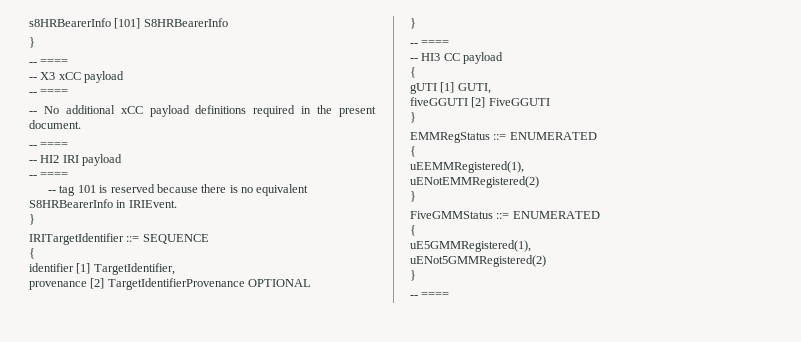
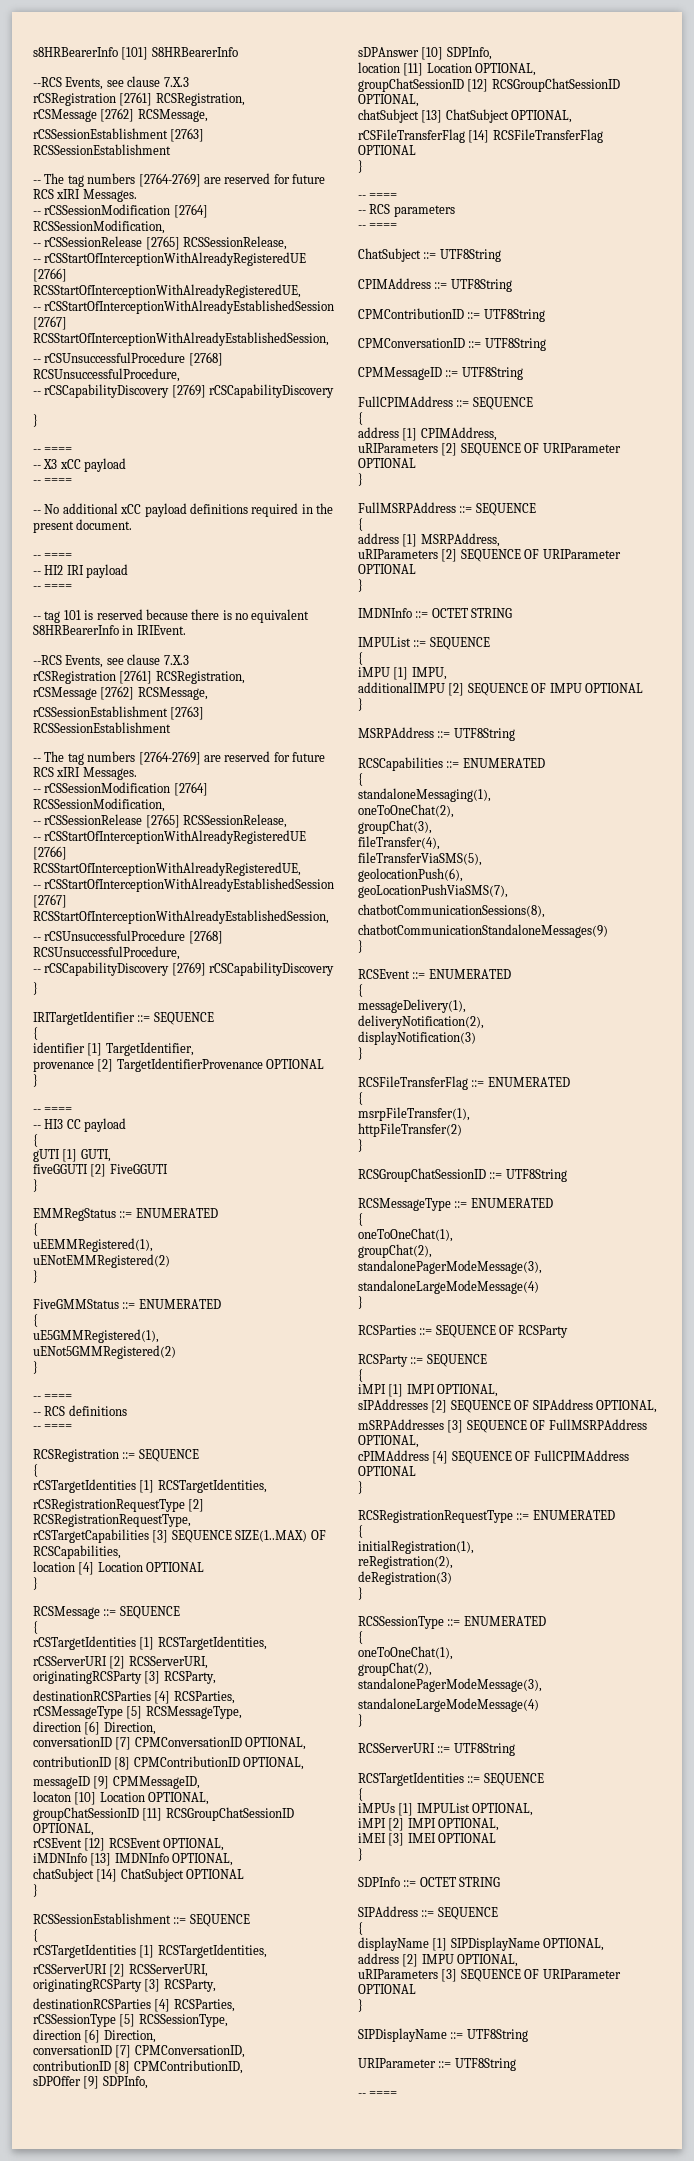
  s8HRBearerInfo [101] S8HRBearerInfo
+ --RCS Events, see clause 7.X.3
+ rCSRegistration [2761] RCSRegistration,
+ rCSMessage [2762] RCSMessage,
+ rCSSessionEstablishment [2763] RCSSessionEstablishment
+ -- The tag numbers [2764-2769] are reserved for future RCS xIRI Messages.
+ -- rCSSessionModification [2764] RCSSessionModification,
+ -- rCSSessionRelease [2765] RCSSessionRelease,
+ -- rCSStartOfInterceptionWithAlreadyRegisteredUE [2766] RCSStartOfInterceptionWithAlreadyRegisteredUE,
+ -- rCSStartOfInterceptionWithAlreadyEstablishedSession [2767] RCSStartOfInterceptionWithAlreadyEstablishedSession,
+ -- rCSUnsuccessfulProcedure [2768] RCSUnsuccessfulProcedure,
+ -- rCSCapabilityDiscovery [2769] rCSCapabilityDiscovery
  -- tag 101 is reserved because there is no equivalent S8HRBearerInfo in IRIEvent.
+ --RCS Events, see clause 7.X.3
+ rCSRegistration [2761] RCSRegistration,
+ rCSMessage [2762] RCSMessage,
+ rCSSessionEstablishment [2763] RCSSessionEstablishment
+ -- The tag numbers [2764-2769] are reserved for future RCS xIRI Messages.
+ -- rCSSessionModification [2764] RCSSessionModification,
+ -- rCSSessionRelease [2765] RCSSessionRelease,
+ -- rCSStartOfInterceptionWithAlreadyRegisteredUE [2766] RCSStartOfInterceptionWithAlreadyRegisteredUE,
+ -- rCSStartOfInterceptionWithAlreadyEstablishedSession [2767] RCSStartOfInterceptionWithAlreadyEstablishedSession,
+ -- rCSUnsuccessfulProcedure [2768] RCSUnsuccessfulProcedure,
+ -- rCSCapabilityDiscovery [2769] rCSCapabilityDiscovery
+ -- RCS definitions
+ -- ====
+ RCSRegistration ::= SEQUENCE
+ {
+ rCSTargetIdentities [1] RCSTargetIdentities,
+ rCSRegistrationRequestType [2] RCSRegistrationRequestType,
+ rCSTargetCapabilities [3] SEQUENCE SIZE(1..MAX) OF RCSCapabilities,
+ location [4] Location OPTIONAL
+ }
+ RCSMessage ::= SEQUENCE
+ {
+ rCSTargetIdentities [1] RCSTargetIdentities,
+ rCSServerURI [2] RCSServerURI,
+ originatingRCSParty [3] RCSParty,
+ destinationRCSParties [4] RCSParties,
+ rCSMessageType [5] RCSMessageType,
+ direction [6] Direction,
+ conversationID [7] CPMConversationID OPTIONAL,
+ contributionID [8] CPMContributionID OPTIONAL,
+ messageID [9] CPMMessageID,
+ locaton [10] Location OPTIONAL,
+ groupChatSessionID [11] RCSGroupChatSessionID OPTIONAL,
+ rCSEvent [12] RCSEvent OPTIONAL,
+ iMDNInfo [13] IMDNInfo OPTIONAL,
+ chatSubject [14] ChatSubject OPTIONAL
+ }
+ RCSSessionEstablishment ::= SEQUENCE
+ {
+ rCSTargetIdentities [1] RCSTargetIdentities,
+ rCSServerURI [2] RCSServerURI,
+ originatingRCSParty [3] RCSParty,
+ destinationRCSParties [4] RCSParties,
+ rCSSessionType [5] RCSSessionType,
+ direction [6] Direction,
+ conversationID [7] CPMConversationID,
+ contributionID [8] CPMContributionID,
+ sDPOffer [9] SDPInfo,
+ sDPAnswer [10] SDPInfo,
+ location [11] Location OPTIONAL,
+ groupChatSessionID [12] RCSGroupChatSessionID OPTIONAL,
+ chatSubject [13] ChatSubject OPTIONAL,
+ rCSFileTransferFlag [14] RCSFileTransferFlag OPTIONAL
+ }
+ -- ====
+ -- RCS parameters
+ -- ====
+ ChatSubject ::= UTF8String
+ CPIMAddress ::= UTF8String
+ CPMContributionID ::= UTF8String
+ CPMConversationID ::= UTF8String
+ CPMMessageID ::= UTF8String
+ FullCPIMAddress ::= SEQUENCE
+ {
+ address [1] CPIMAddress,
+ uRIParameters [2] SEQUENCE OF URIParameter OPTIONAL
+ }
+ FullMSRPAddress ::= SEQUENCE
+ {
+ address [1] MSRPAddress,
+ uRIParameters [2] SEQUENCE OF URIParameter OPTIONAL
+ }
+ IMDNInfo ::= OCTET STRING
+ IMPUList ::= SEQUENCE
+ {
+ iMPU [1] IMPU,
+ additionalIMPU [2] SEQUENCE OF IMPU OPTIONAL
+ }
+ MSRPAddress ::= UTF8String
+ RCSCapabilities ::= ENUMERATED
+ {
+ standaloneMessaging(1),
+ oneToOneChat(2),
+ groupChat(3),
+ fileTransfer(4),
+ fileTransferViaSMS(5),
+ geolocationPush(6),
+ geoLocationPushViaSMS(7),
+ chatbotCommunicationSessions(8),
+ chatbotCommunicationStandaloneMessages(9)
+ }
+ RCSEvent ::= ENUMERATED
+ {
+ messageDelivery(1),
+ deliveryNotification(2),
+ displayNotification(3)
+ }
+ RCSFileTransferFlag ::= ENUMERATED
+ {
+ msrpFileTransfer(1),
+ httpFileTransfer(2)
+ }
+ RCSGroupChatSessionID ::= UTF8String
+ RCSMessageType ::= ENUMERATED
+ {
+ oneToOneChat(1),
+ groupChat(2),
+ standalonePagerModeMessage(3),
+ standaloneLargeModeMessage(4)
+ }
+ RCSParties ::= SEQUENCE OF RCSParty
+ RCSParty ::= SEQUENCE
+ {
+ iMPI [1] IMPI OPTIONAL,
+ sIPAddresses [2] SEQUENCE OF SIPAddress OPTIONAL,
+ mSRPAddresses [3] SEQUENCE OF FullMSRPAddress OPTIONAL,
+ cPIMAddress [4] SEQUENCE OF FullCPIMAddress OPTIONAL
+ }
+ RCSRegistrationRequestType ::= ENUMERATED
+ {
+ initialRegistration(1),
+ reRegistration(2),
+ deRegistration(3)
+ }
+ RCSSessionType ::= ENUMERATED
+ {
+ oneToOneChat(1),
+ groupChat(2),
+ standalonePagerModeMessage(3),
+ standaloneLargeModeMessage(4)
+ }
+ RCSServerURI ::= UTF8String
+ RCSTargetIdentities ::= SEQUENCE
+ {
+ iMPUs [1] IMPUList OPTIONAL,
+ iMPI [2] IMPI OPTIONAL,
+ iMEI [3] IMEI OPTIONAL
+ }
+ SDPInfo ::= OCTET STRING
+ SIPAddress ::= SEQUENCE
+ {
+ displayName [1] SIPDisplayName OPTIONAL,
+ address [2] IMPU OPTIONAL,
+ uRIParameters [3] SEQUENCE OF URIParameter OPTIONAL
+ }
+ SIPDisplayName ::= UTF8String
+ URIParameter ::= UTF8String
+ -- ====

